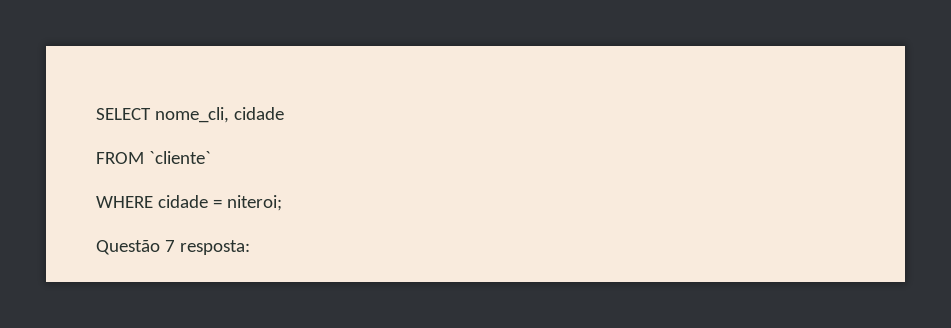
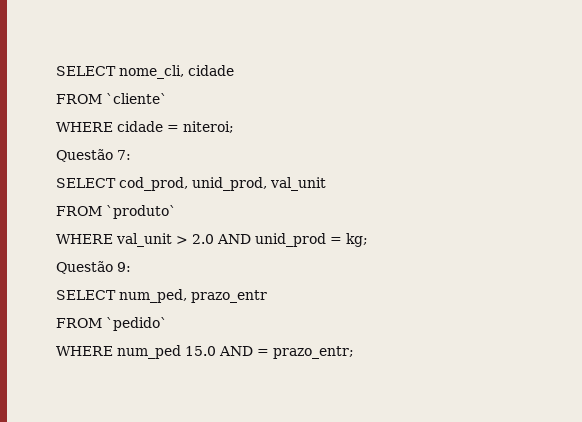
- Questão 7 resposta:
+ Questão 7:
+ SELECT cod_prod, unid_prod, val_unit
+ FROM `produto`
+ WHERE val_unit > 2.0 AND unid_prod = kg;
+ Questão 9:
+ SELECT num_ped, prazo_entr
+ FROM `pedido`
+ WHERE num_ped 15.0 AND = prazo_entr;

